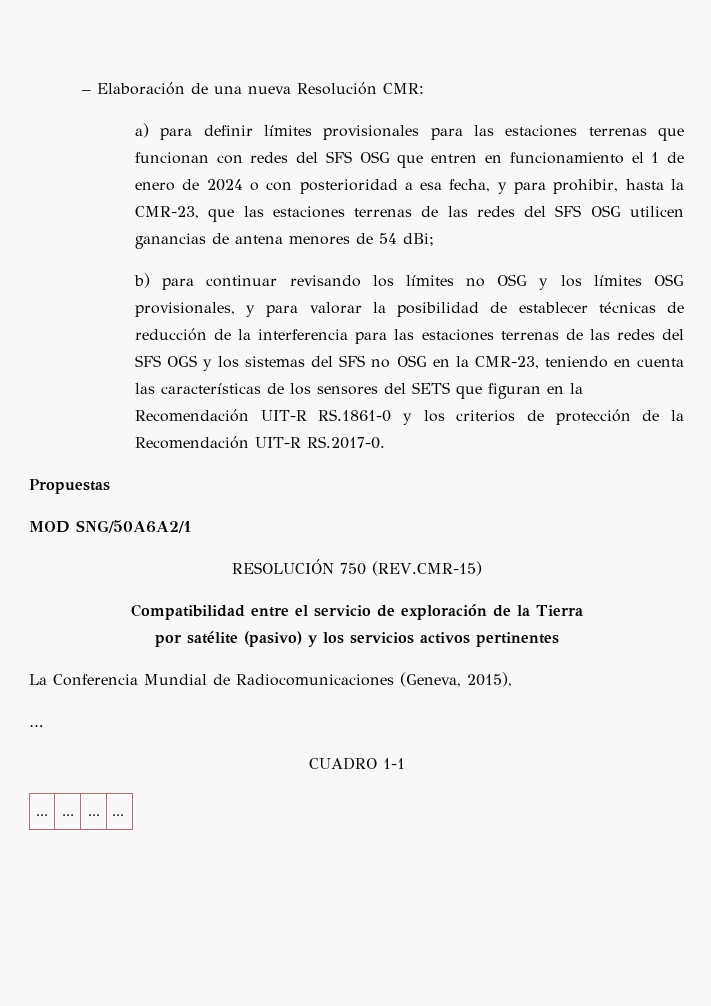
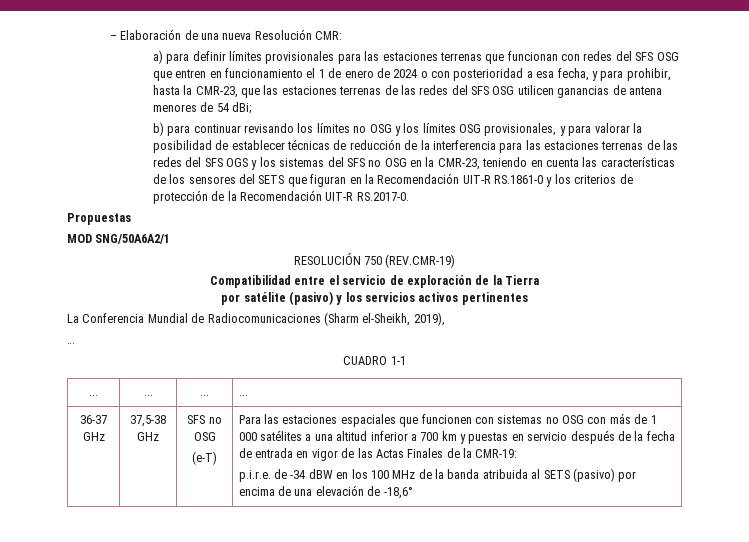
- RESOLUCIÓN 750 (REV.CMR-15)
+ RESOLUCIÓN 750 (REV.CMR-19)
- La Conferencia Mundial de Radiocomunicaciones (Geneva, 2015),
+ La Conferencia Mundial de Radiocomunicaciones (Sharm el-Sheikh, 2019),
+ 36-37 GHz | 37,5-38 GHz | SFS no OSG
+ (e-T) | Para las estaciones espaciales que funcionen con sistemas no OSG con más de 1 000 satélites a una altitud inferior a 700 km y puestas en servicio después de la fecha de entrada en vigor de las Actas Finales de la CMR-19:
+ p.i.r.e. de -34 dBW en los 100 MHz de la banda atribuida al SETS (pasivo) por encima de una elevación de -18,6°

